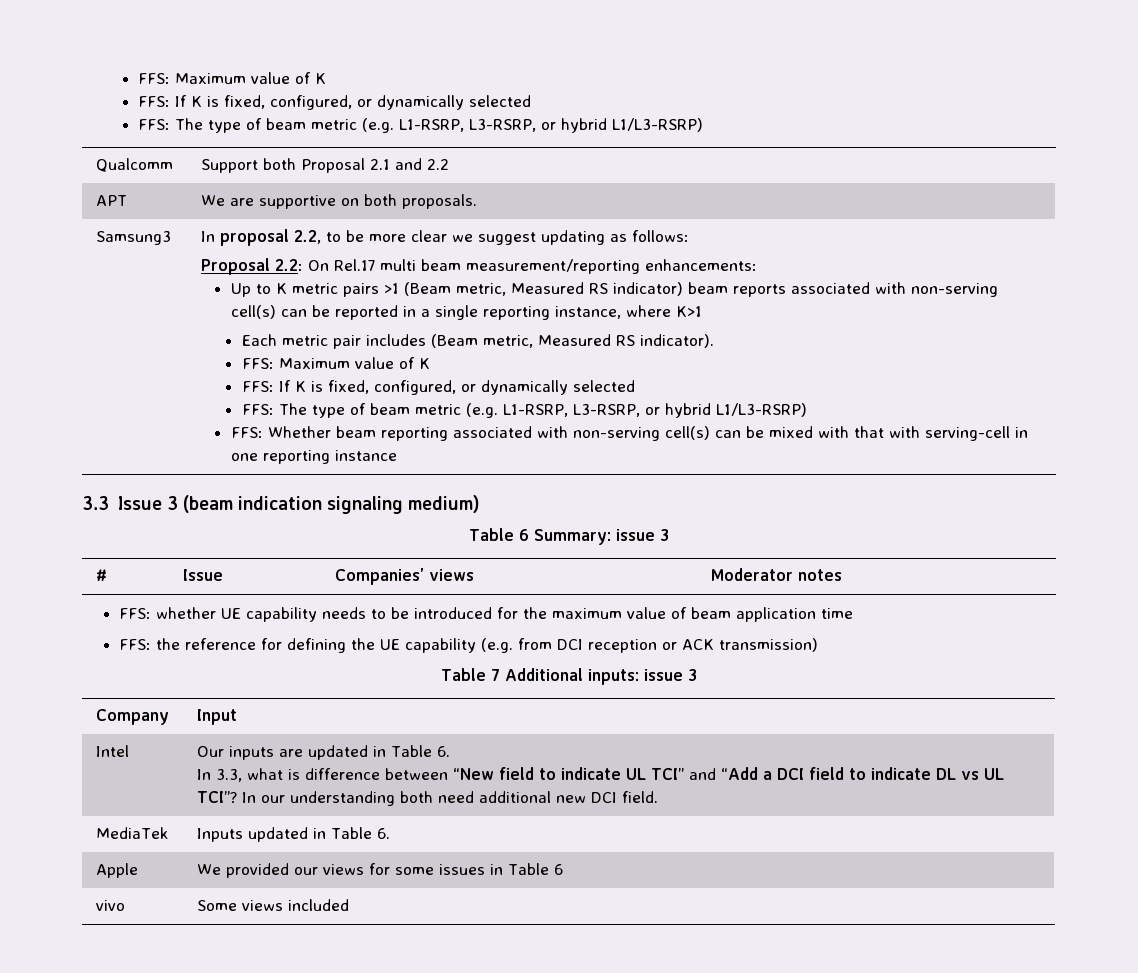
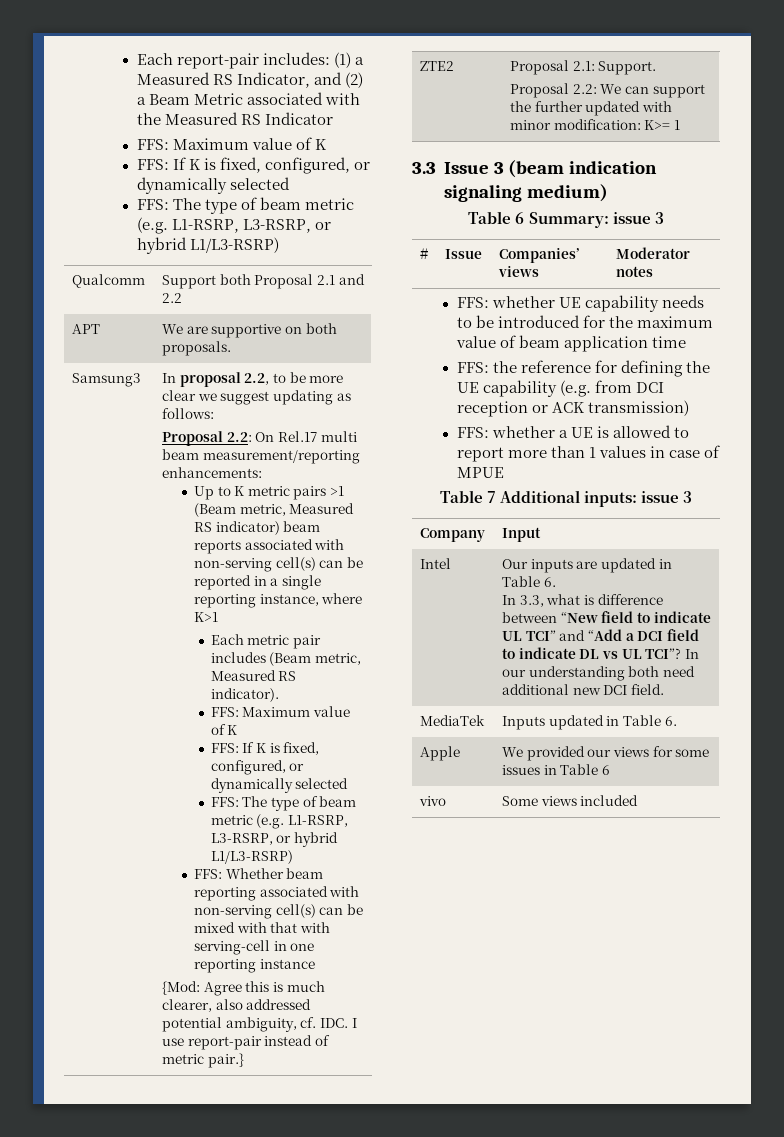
+ Each report-pair includes: (1) a Measured RS Indicator, and (2) a Beam Metric associated with the Measured RS Indicator
+ {Mod: Agree this is much clearer, also addressed potential ambiguity, cf. IDC. I use report-pair instead of metric pair.}
+ ZTE2 | Proposal 2.1: Support.
+ Proposal 2.2: We can support the further updated with minor modification: K>= 1
+ FFS: whether a UE is allowed to report more than 1 values in case of MPUE

